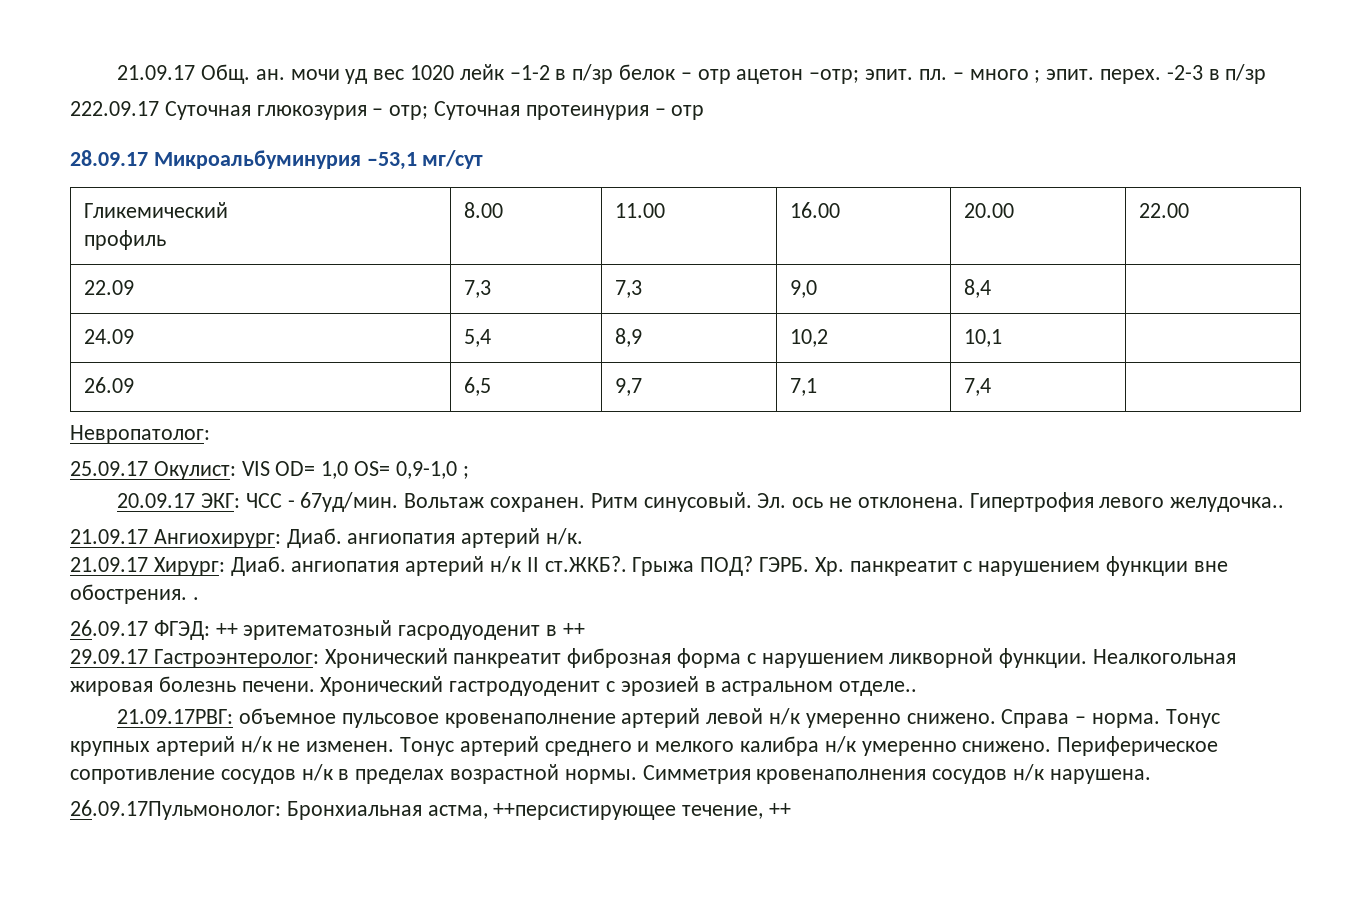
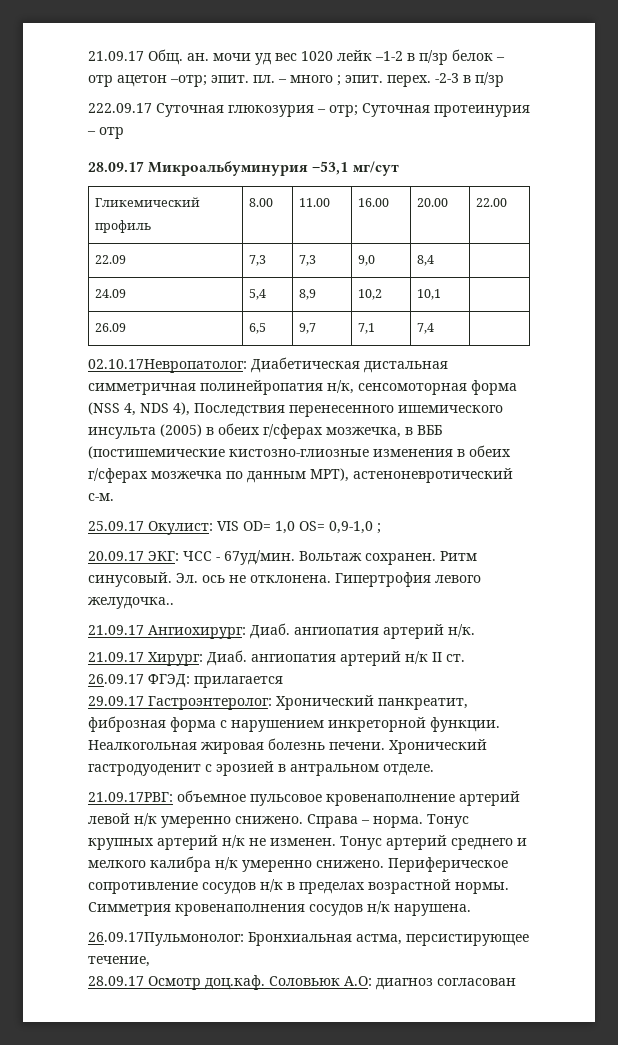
- Невропатолог:
+ 02.10.17Невропатолог: Диабетическая дистальная симметричная полинейропатия н/к, сенсомоторная форма (NSS 4, NDS 4), Последствия перенесенного ишемического инсульта (2005) в обеих г/сферах мозжечка, в ВББ (постишемические кистозно-глиозные изменения в обеих г/сферах мозжечка по данным МРТ), астеноневротический с-м.
- 21.09.17 Хирург: Диаб. ангиопатия артерий н/к II ст.ЖКБ?. Грыжа ПОД? ГЭРБ. Хр. панкреатит с нарушением функции вне обострения. .
- 26.09.17 ФГЭД: ++ эритематозный гасродуоденит в ++
+ 21.09.17 Хирург: Диаб. ангиопатия артерий н/к II ст.
+ 26.09.17 ФГЭД: прилагается
- 29.09.17 Гастроэнтеролог: Хронический панкреатит фиброзная форма с нарушением ликворной функции.
+ 29.09.17 Гастроэнтеролог: Хронический панкреатит, фиброзная форма с нарушением инкреторной функции.
- Хронический гастродуоденит с эрозией в астральном отделе..
+ Хронический гастродуоденит с эрозией в антральном отделе.
- 26.09.17Пульмонолог: Бронхиальная астма, ++персистирующее течение, ++
+ 26.09.17Пульмонолог: Бронхиальная астма, персистирующее течение,
+ 28.09.17 Осмотр доц.каф. Соловьюк А.О: диагноз согласован

